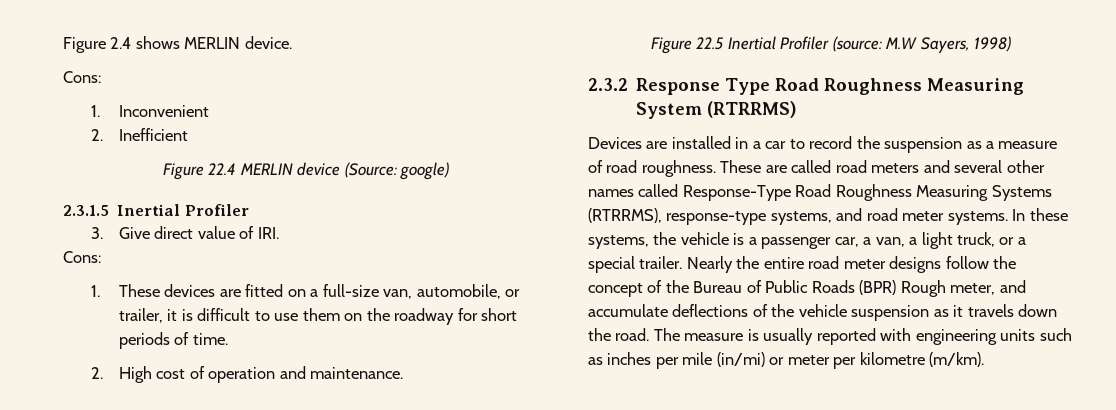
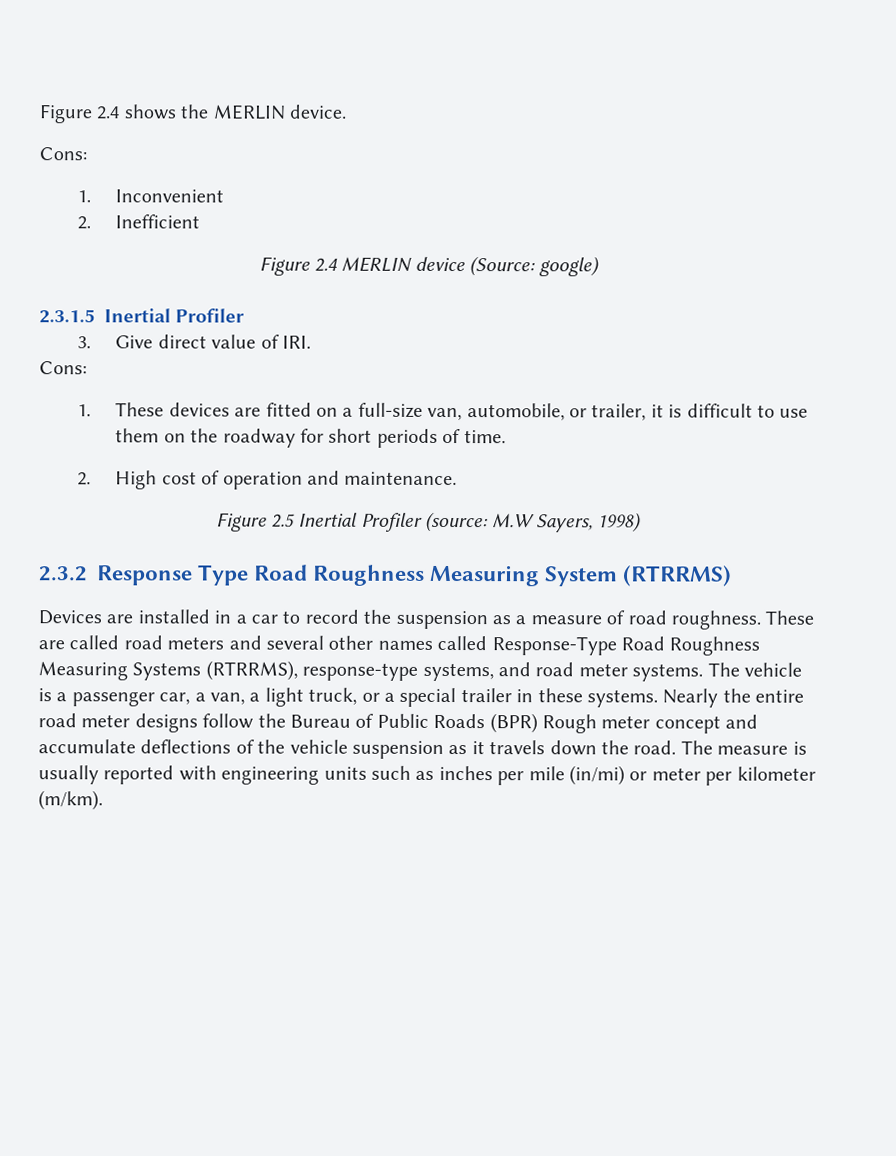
- Figure 2.4 shows MERLIN device.
+ Figure 2.4 shows the MERLIN device.
- Figure 22.4 MERLIN device (Source: google)
+ Figure 2.4 MERLIN device (Source: google)
- Figure 22.5 Inertial Profiler (source: M.W Sayers, 1998)
+ Figure 2.5 Inertial Profiler (source: M.W Sayers, 1998)
- In these systems, the vehicle is a passenger car, a van, a light truck, or a special trailer.
+ The vehicle is a passenger car, a van, a light truck, or a special trailer in these systems.
- Nearly the entire road meter designs follow the concept of the Bureau of Public Roads (BPR) Rough meter, and accumulate deflections of the vehicle suspension as it travels down the road.
+ Nearly the entire road meter designs follow the Bureau of Public Roads (BPR) Rough meter concept and accumulate deflections of the vehicle suspension as it travels down the road.
- The measure is usually reported with engineering units such as inches per mile (in/mi) or meter per kilometre (m/km).
+ The measure is usually reported with engineering units such as inches per mile (in/mi) or meter per kilometer (m/km).

